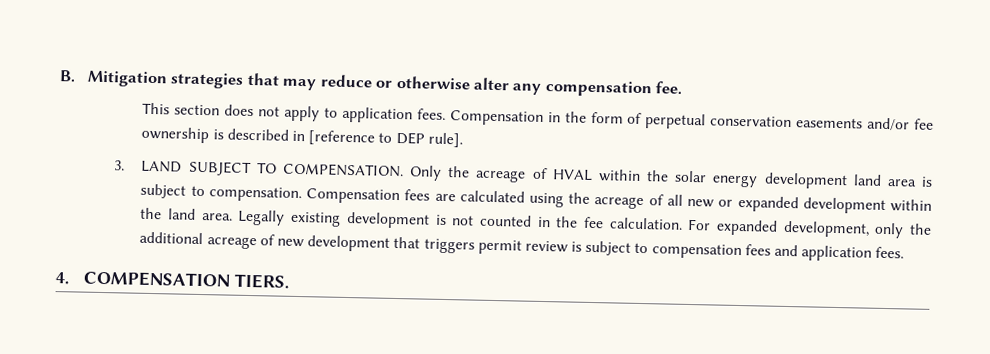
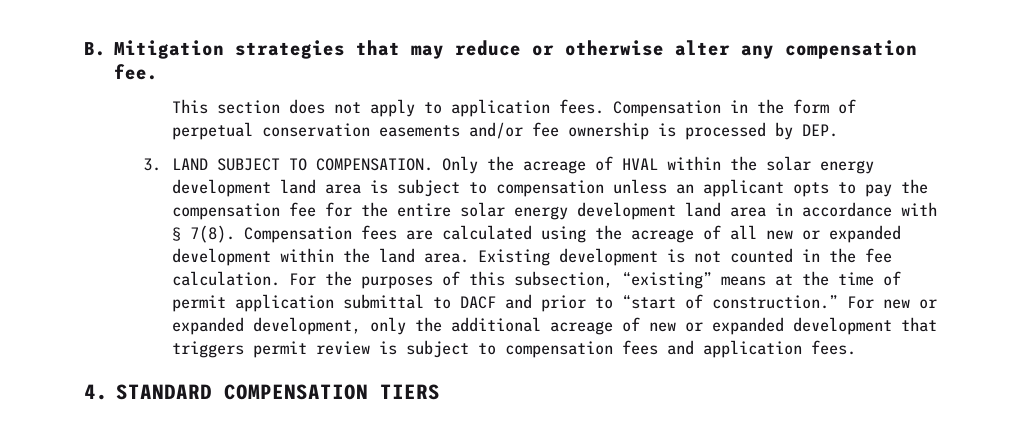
- Compensation in the form of perpetual conservation easements and/or fee ownership is described in [reference to DEP rule].
+ Compensation in the form of perpetual conservation easements and/or fee ownership is processed by DEP.
- Only the acreage of HVAL within the solar energy development land area is subject to compensation.
+ Only the acreage of HVAL within the solar energy development land area is subject to compensation unless an applicant opts to pay the compensation fee for the entire solar energy development land area in accordance with § 7(8).
- Legally existing development is not counted in the fee calculation.
+ Existing development is not counted in the fee calculation.
- For expanded development, only the additional acreage of new development that triggers permit review is subject to compensation fees and application fees.
+ For the purposes of this subsection, “existing” means at the time of permit application submittal to DACF and prior to “start of construction.” For new or expanded development, only the additional acreage of new or expanded development that triggers permit review is subject to compensation fees and application fees.
- 4. COMPENSATION TIERS.
+ 4. STANDARD COMPENSATION TIERS

